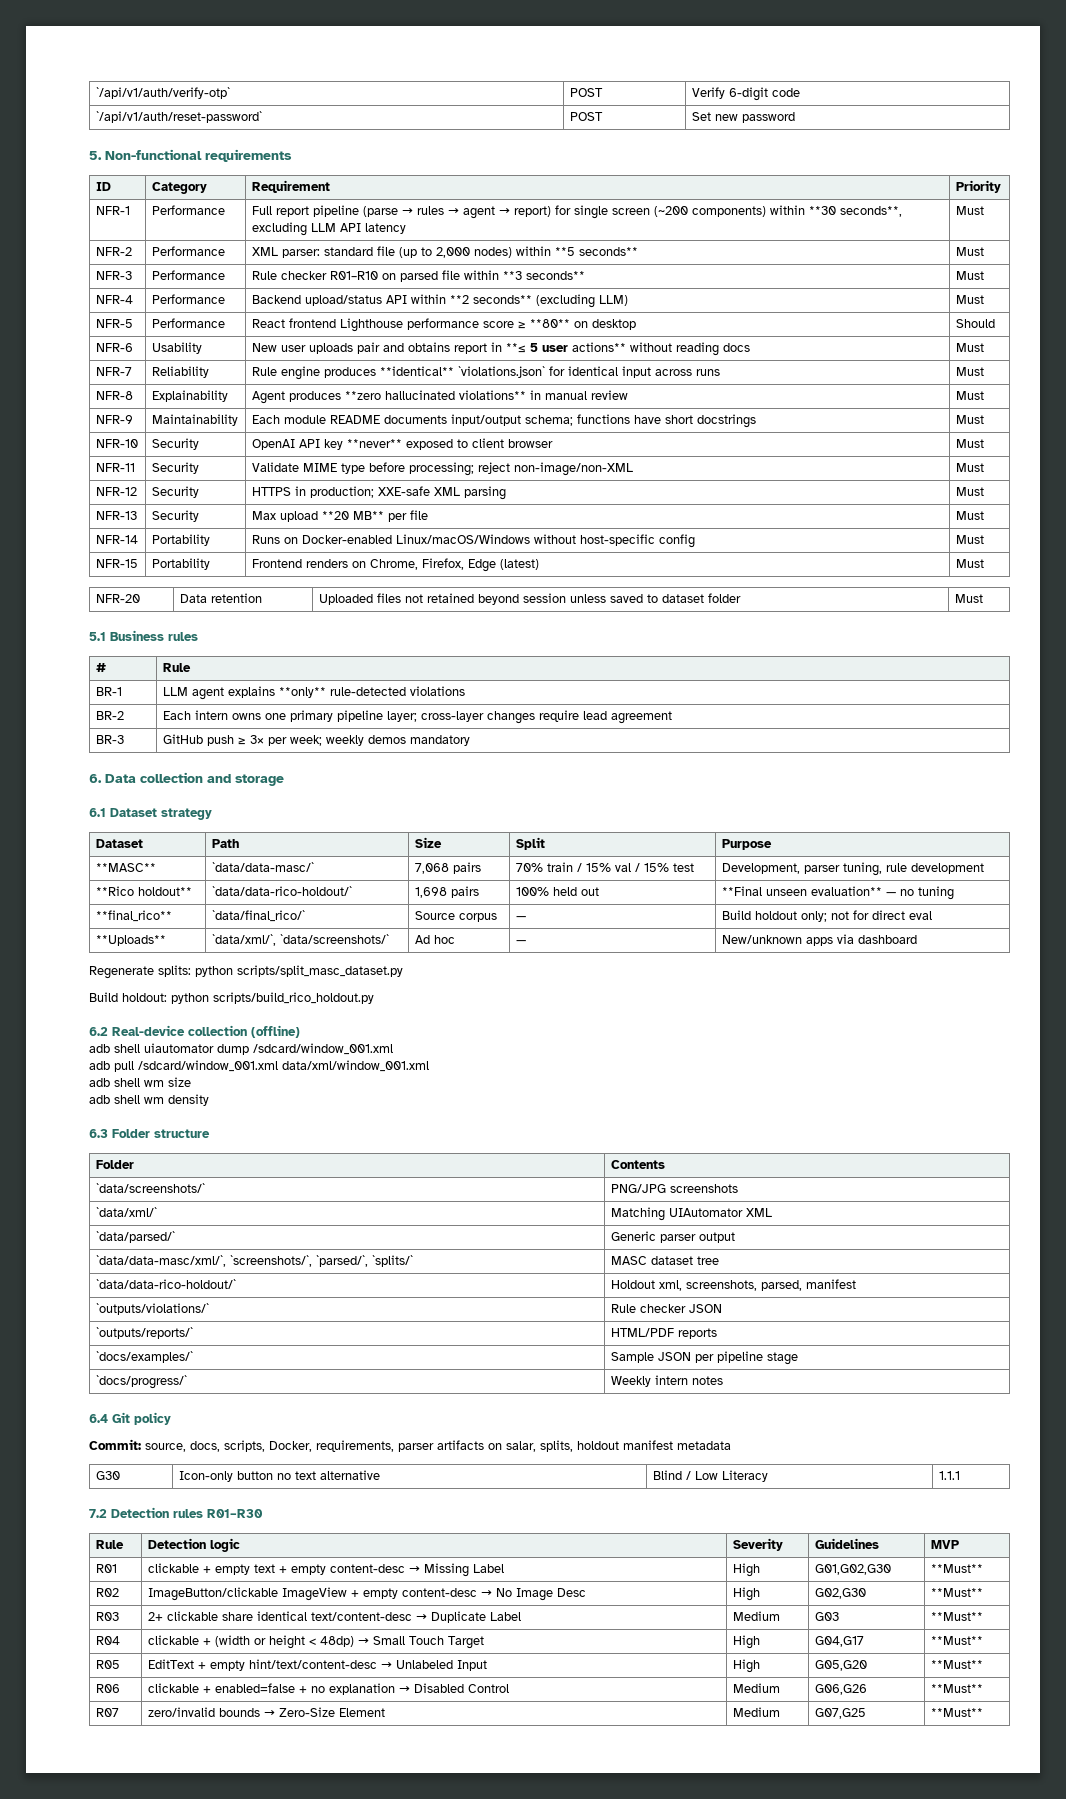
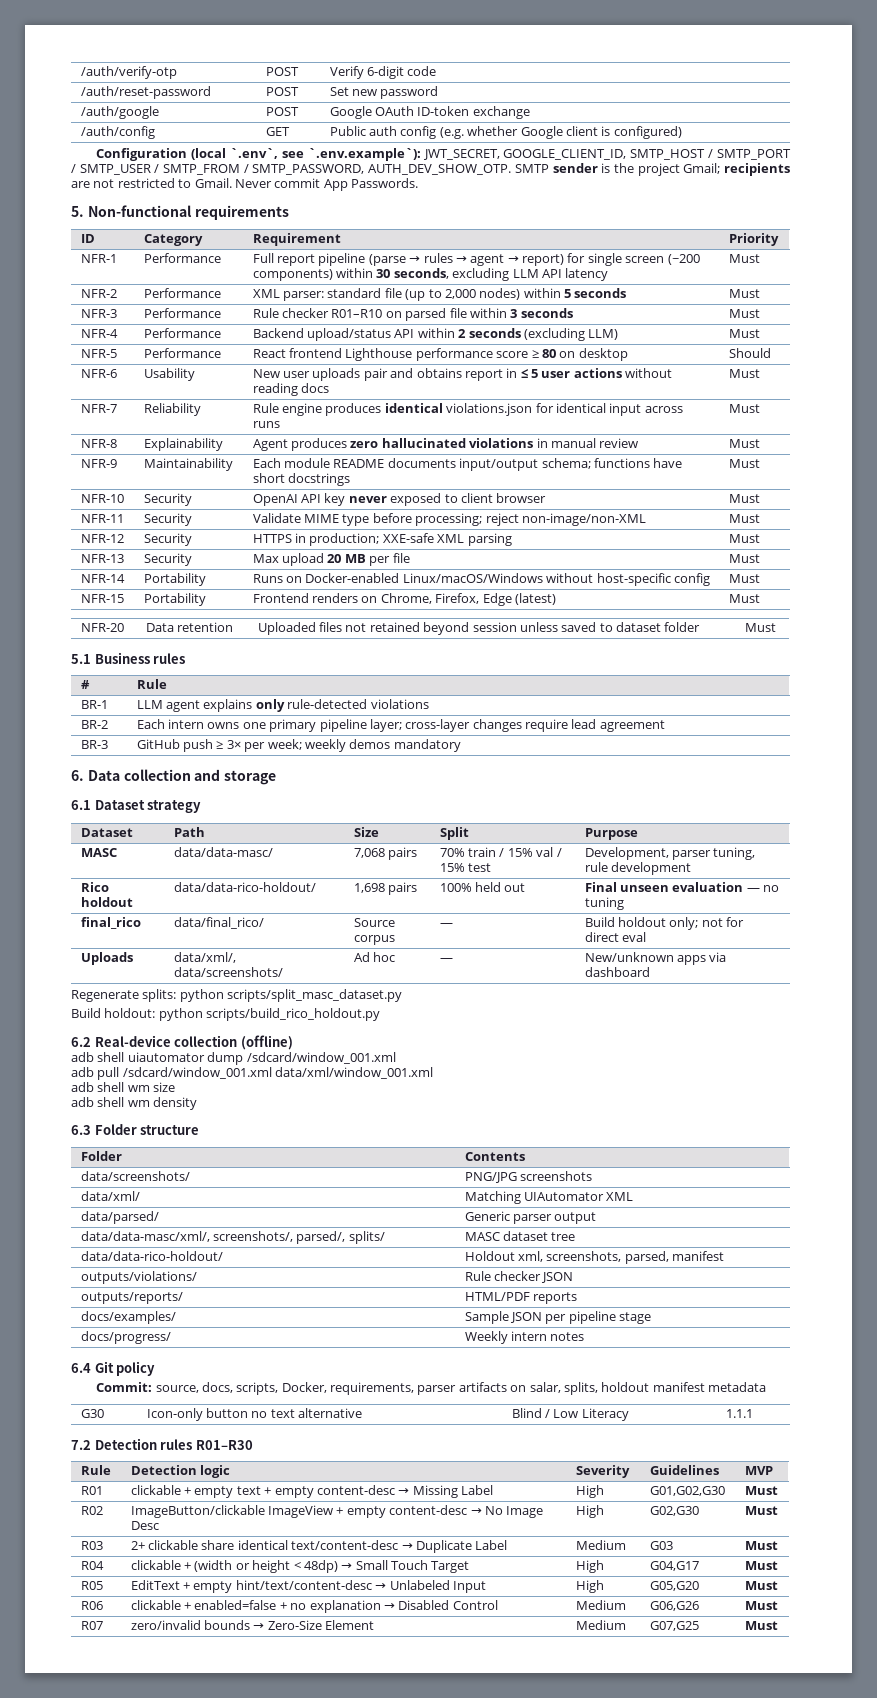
- `/api/v1/auth/verify-otp` | POST | Verify 6-digit code
+ /auth/verify-otp | POST | Verify 6-digit code
- `/api/v1/auth/reset-password` | POST | Set new password
+ /auth/reset-password | POST | Set new password
+ /auth/google | POST | Google OAuth ID-token exchange
+ /auth/config | GET | Public auth config (e.g. whether Google client is configured)
+ Configuration (local `.env`, see `.env.example`): JWT_SECRET, GOOGLE_CLIENT_ID, SMTP_HOST / SMTP_PORT / SMTP_USER / SMTP_FROM / SMTP_PASSWORD, AUTH_DEV_SHOW_OTP. SMTP sender is the project Gmail; recipients are not restricted to Gmail. Never commit App Passwords.
- NFR-1 | Performance | Full report pipeline (parse → rules → agent → report) for single screen (~200 components) within **30 seconds**, excluding LLM API latency | Must
+ NFR-1 | Performance | Full report pipeline (parse → rules → agent → report) for single screen (~200 components) within 30 seconds, excluding LLM API latency | Must
- NFR-2 | Performance | XML parser: standard file (up to 2,000 nodes) within **5 seconds** | Must
+ NFR-2 | Performance | XML parser: standard file (up to 2,000 nodes) within 5 seconds | Must
- NFR-3 | Performance | Rule checker R01–R10 on parsed file within **3 seconds** | Must
+ NFR-3 | Performance | Rule checker R01–R10 on parsed file within 3 seconds | Must
- NFR-4 | Performance | Backend upload/status API within **2 seconds** (excluding LLM) | Must
+ NFR-4 | Performance | Backend upload/status API within 2 seconds (excluding LLM) | Must
- NFR-5 | Performance | React frontend Lighthouse performance score ≥ **80** on desktop | Should
+ NFR-5 | Performance | React frontend Lighthouse performance score ≥ 80 on desktop | Should
- NFR-6 | Usability | New user uploads pair and obtains report in **≤ 5 user actions** without reading docs | Must
+ NFR-6 | Usability | New user uploads pair and obtains report in ≤ 5 user actions without reading docs | Must
- NFR-7 | Reliability | Rule engine produces **identical** `violations.json` for identical input across runs | Must
+ NFR-7 | Reliability | Rule engine produces identical violations.json for identical input across runs | Must
- NFR-8 | Explainability | Agent produces **zero hallucinated violations** in manual review | Must
+ NFR-8 | Explainability | Agent produces zero hallucinated violations in manual review | Must
- NFR-10 | Security | OpenAI API key **never** exposed to client browser | Must
+ NFR-10 | Security | OpenAI API key never exposed to client browser | Must
- NFR-13 | Security | Max upload **20 MB** per file | Must
+ NFR-13 | Security | Max upload 20 MB per file | Must
- BR-1 | LLM agent explains **only** rule-detected violations
+ BR-1 | LLM agent explains only rule-detected violations
- **MASC** | `data/data-masc/` | 7,068 pairs | 70% train / 15% val / 15% test | Development, parser tuning, rule development
+ MASC | data/data-masc/ | 7,068 pairs | 70% train / 15% val / 15% test | Development, parser tuning, rule development
- **Rico holdout** | `data/data-rico-holdout/` | 1,698 pairs | 100% held out | **Final unseen evaluation** — no tuning
+ Rico holdout | data/data-rico-holdout/ | 1,698 pairs | 100% held out | Final unseen evaluation — no tuning
- **final_rico** | `data/final_rico/` | Source corpus | — | Build holdout only; not for direct eval
+ final_rico | data/final_rico/ | Source corpus | — | Build holdout only; not for direct eval
- **Uploads** | `data/xml/`, `data/screenshots/` | Ad hoc | — | New/unknown apps via dashboard
+ Uploads | data/xml/, data/screenshots/ | Ad hoc | — | New/unknown apps via dashboard
- `data/screenshots/` | PNG/JPG screenshots
+ data/screenshots/ | PNG/JPG screenshots
- `data/xml/` | Matching UIAutomator XML
+ data/xml/ | Matching UIAutomator XML
- `data/parsed/` | Generic parser output
+ data/parsed/ | Generic parser output
- `data/data-masc/xml/`, `screenshots/`, `parsed/`, `splits/` | MASC dataset tree
+ data/data-masc/xml/, screenshots/, parsed/, splits/ | MASC dataset tree
- `data/data-rico-holdout/` | Holdout xml, screenshots, parsed, manifest
+ data/data-rico-holdout/ | Holdout xml, screenshots, parsed, manifest
- `outputs/violations/` | Rule checker JSON
+ outputs/violations/ | Rule checker JSON
- `outputs/reports/` | HTML/PDF reports
+ outputs/reports/ | HTML/PDF reports
- `docs/examples/` | Sample JSON per pipeline stage
+ docs/examples/ | Sample JSON per pipeline stage
- `docs/progress/` | Weekly intern notes
+ docs/progress/ | Weekly intern notes
- R01 | clickable + empty text + empty content-desc → Missing Label | High | G01,G02,G30 | **Must**
+ R01 | clickable + empty text + empty content-desc → Missing Label | High | G01,G02,G30 | Must
- R02 | ImageButton/clickable ImageView + empty content-desc → No Image Desc | High | G02,G30 | **Must**
+ R02 | ImageButton/clickable ImageView + empty content-desc → No Image Desc | High | G02,G30 | Must
- R03 | 2+ clickable share identical text/content-desc → Duplicate Label | Medium | G03 | **Must**
+ R03 | 2+ clickable share identical text/content-desc → Duplicate Label | Medium | G03 | Must
- R04 | clickable + (width or height < 48dp) → Small Touch Target | High | G04,G17 | **Must**
+ R04 | clickable + (width or height < 48dp) → Small Touch Target | High | G04,G17 | Must
- R05 | EditText + empty hint/text/content-desc → Unlabeled Input | High | G05,G20 | **Must**
+ R05 | EditText + empty hint/text/content-desc → Unlabeled Input | High | G05,G20 | Must
- R06 | clickable + enabled=false + no explanation → Disabled Control | Medium | G06,G26 | **Must**
+ R06 | clickable + enabled=false + no explanation → Disabled Control | Medium | G06,G26 | Must
- R07 | zero/invalid bounds → Zero-Size Element | Medium | G07,G25 | **Must**
+ R07 | zero/invalid bounds → Zero-Size Element | Medium | G07,G25 | Must

